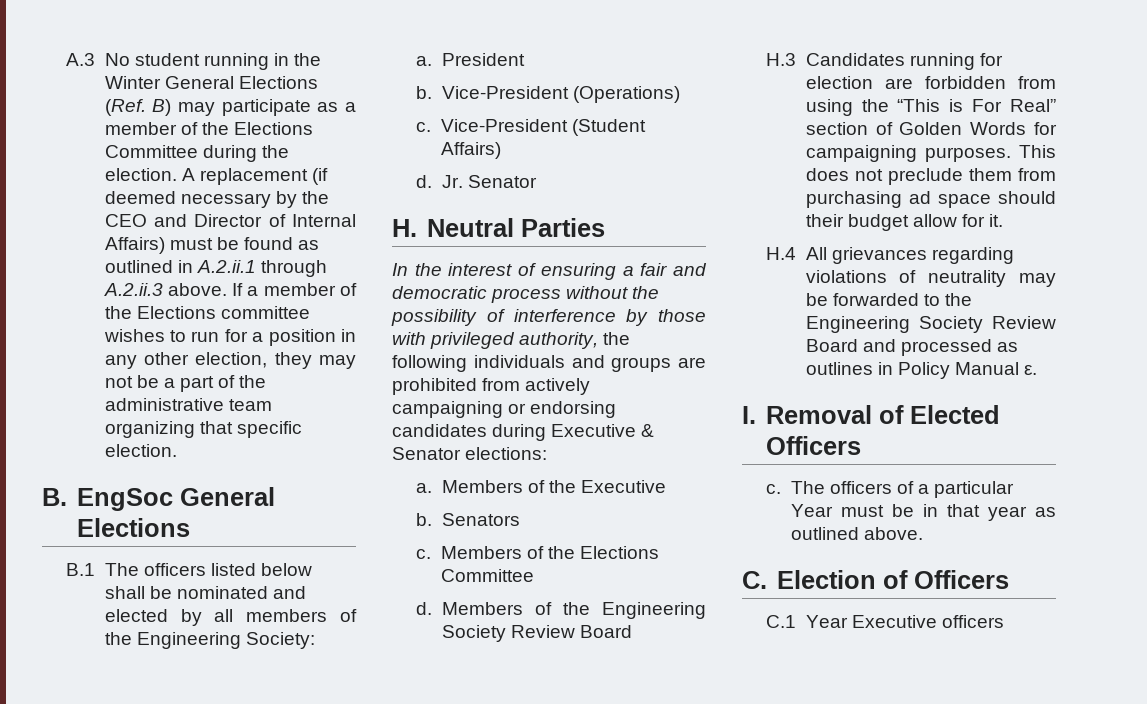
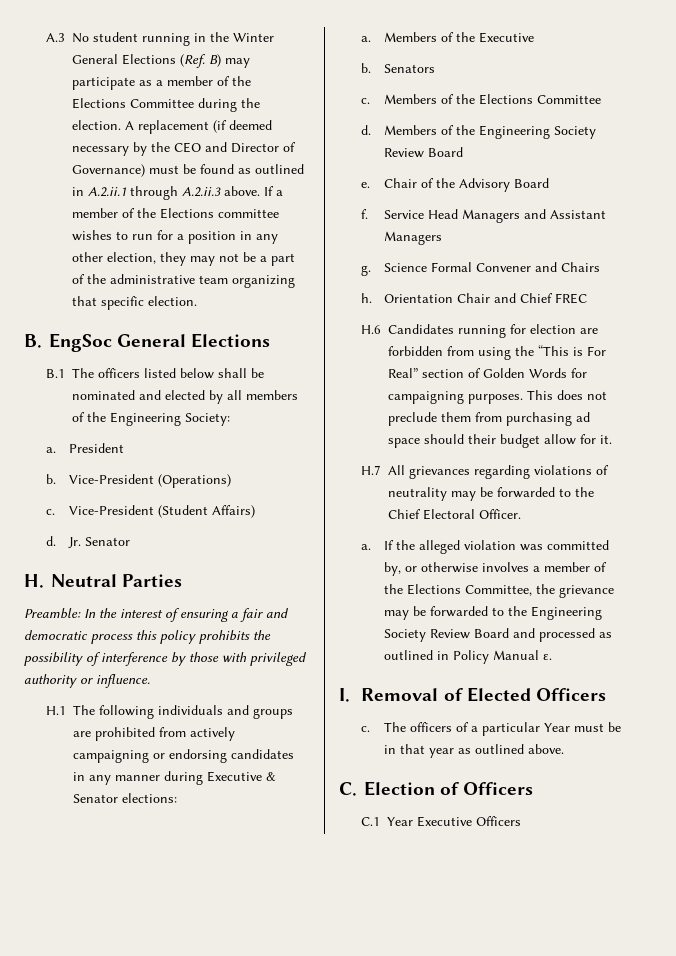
- A replacement (if deemed necessary by the CEO and Director of Internal Affairs) must be found as outlined in A.2.ii.1 through A.2.ii.3 above.
+ A replacement (if deemed necessary by the CEO and Director of Governance) must be found as outlined in A.2.ii.1 through A.2.ii.3 above.
- In the interest of ensuring a fair and democratic process without the possibility of interference by those with privileged authority, the following individuals and groups are prohibited from actively campaigning or endorsing candidates during Executive & Senator elections:
+ Preamble: In the interest of ensuring a fair and democratic process this policy prohibits the possibility of interference by those with privileged authority or influence.
+ H.1 The following individuals and groups are prohibited from actively campaigning or endorsing candidates in any manner during Executive & Senator elections:
- H.3 Candidates running for election are forbidden from using the “This is For Real” section of Golden Words for campaigning purposes.
+ e. Chair of the Advisory Board
+ f. Service Head Managers and Assistant Managers
+ g. Science Formal Convener and Chairs
+ h. Orientation Chair and Chief FREC
+ H.6 Candidates running for election are forbidden from using the “This is For Real” section of Golden Words for campaigning purposes.
- H.4 All grievances regarding violations of neutrality may be forwarded to the Engineering Society Review Board and processed as outlines in Policy Manual ε.
+ H.7 All grievances regarding violations of neutrality may be forwarded to the Chief Electoral Officer.
+ a. If the alleged violation was committed by, or otherwise involves a member of the Elections Committee, the grievance may be forwarded to the Engineering Society Review Board and processed as outlined in Policy Manual ε.
- C.1 Year Executive officers
+ C.1 Year Executive Officers

